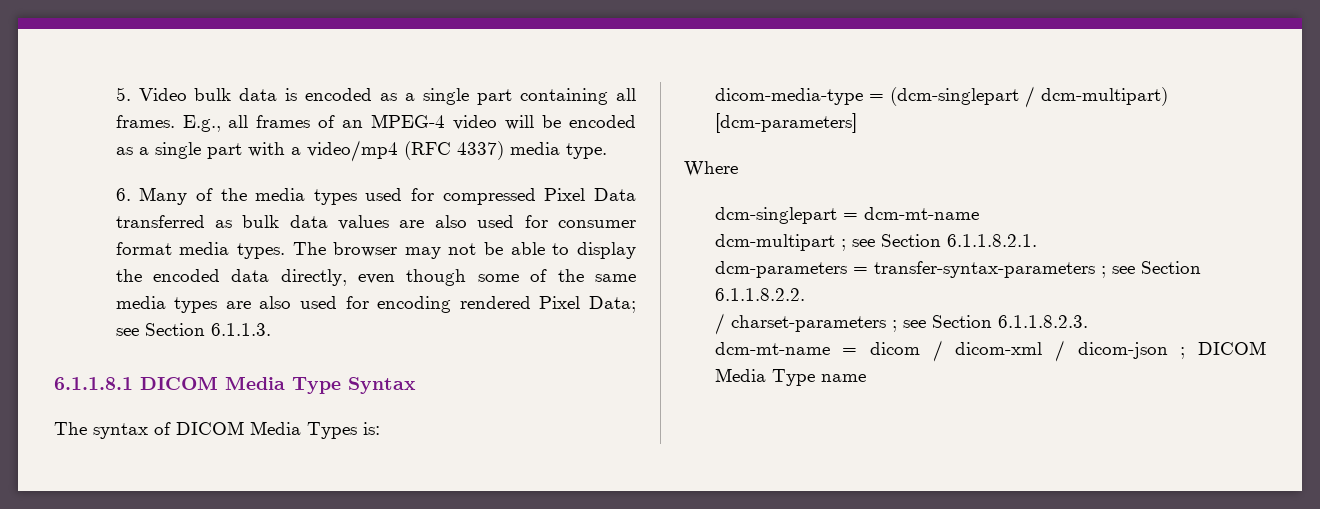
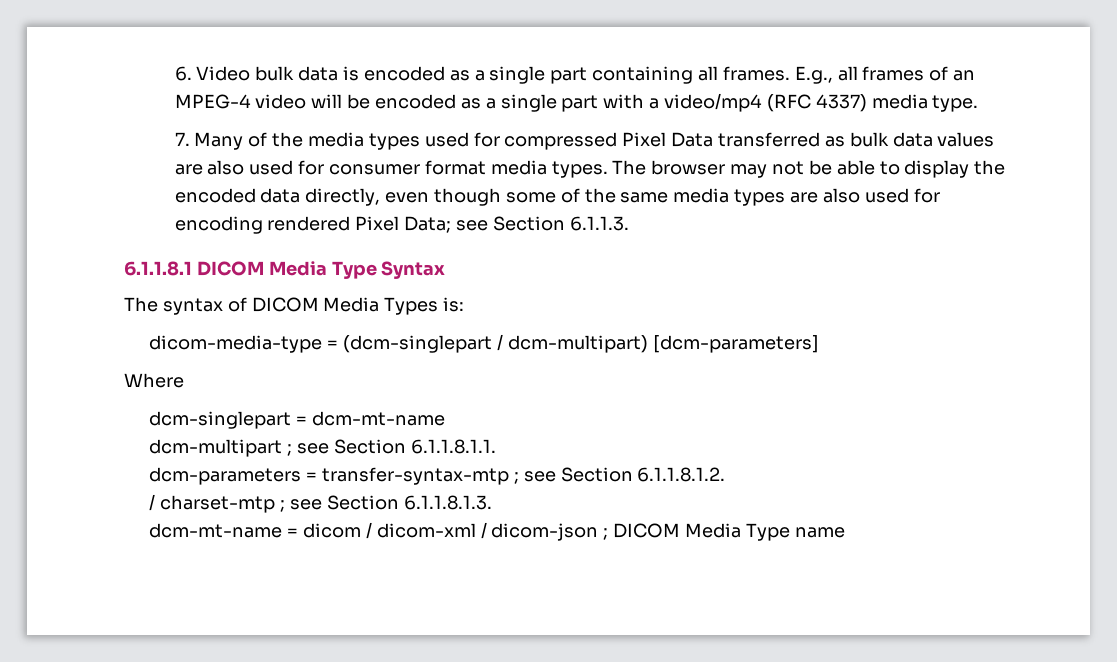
- 5. Video bulk data is encoded as a single part containing all frames.
+ 6. Video bulk data is encoded as a single part containing all frames.
- 6. Many of the media types used for compressed Pixel Data transferred as bulk data values are also used for consumer format media types.
+ 7. Many of the media types used for compressed Pixel Data transferred as bulk data values are also used for consumer format media types.
- dcm-multipart ; see Section 6.1.1.8.2.1.
+ dcm-multipart ; see Section 6.1.1.8.1.1.
- dcm-parameters = transfer-syntax-parameters ; see Section 6.1.1.8.2.2.
- / charset-parameters ; see Section 6.1.1.8.2.3.
+ dcm-parameters = transfer-syntax-mtp ; see Section 6.1.1.8.1.2.
+ / charset-mtp ; see Section 6.1.1.8.1.3.

